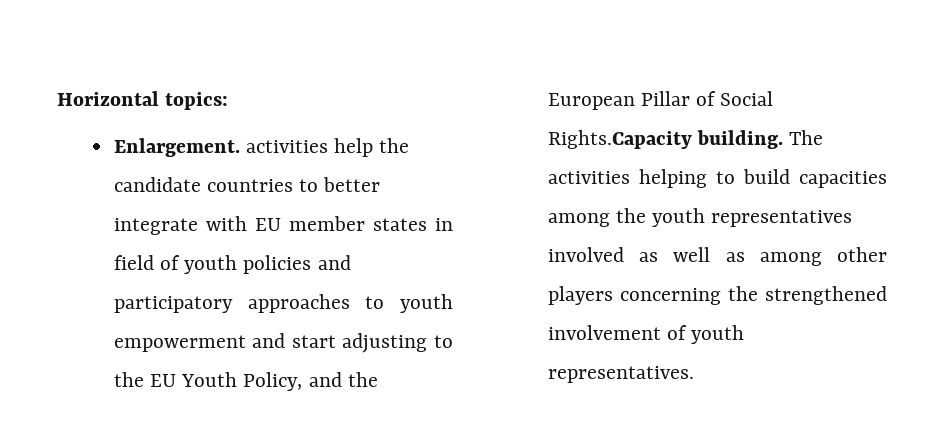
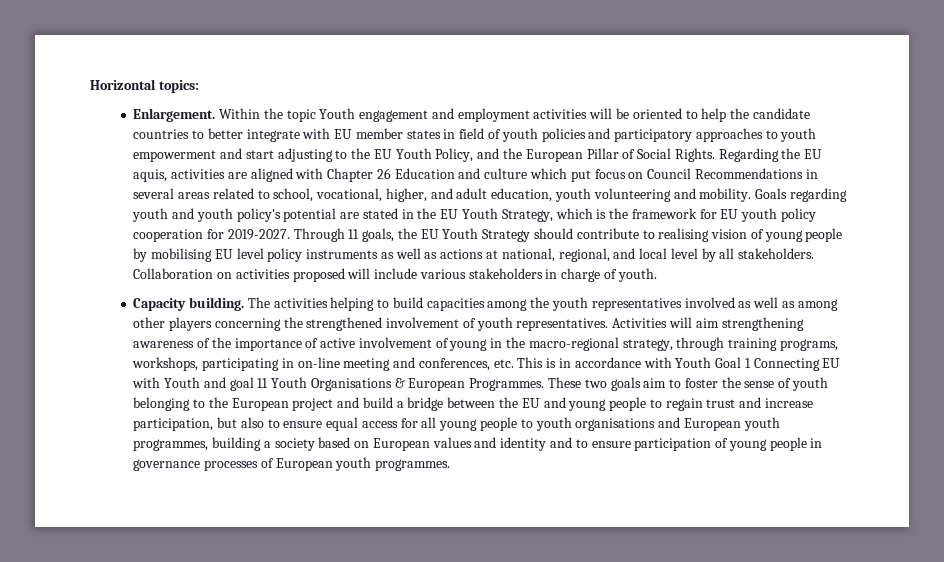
- Enlargement. activities help the candidate countries to better integrate with EU member states in field of youth policies and participatory approaches to youth empowerment and start adjusting to the EU Youth Policy, and the European Pillar of Social Rights.Capacity building.
+ Enlargement. Within the topic Youth engagement and employment activities will be oriented to help the candidate countries to better integrate with EU member states in field of youth policies and participatory approaches to youth empowerment and start adjusting to the EU Youth Policy, and the European Pillar of Social Rights. Regarding the EU aquis, activities are aligned with Chapter 26 Education and culture which put focus on Council Recommendations in several areas related to school, vocational, higher, and adult education, youth volunteering and mobility. Goals regarding youth and youth policy's potential are stated in the EU Youth Strategy, which is the framework for EU youth policy cooperation for 2019-2027. Through 11 goals, the EU Youth Strategy should contribute to realising vision of young people by mobilising EU level policy instruments as well as actions at national, regional, and local level by all stakeholders. Collaboration on activities proposed will include various stakeholders in charge of youth.
+ Capacity building.
+ Activities will aim strengthening awareness of the importance of active involvement of young in the macro-regional strategy, through training programs, workshops, participating in on-line meeting and conferences, etc. This is in accordance with Youth Goal 1 Connecting EU with Youth and goal 11 Youth Organisations & European Programmes. These two goals aim to foster the sense of youth belonging to the European project and build a bridge between the EU and young people to regain trust and increase participation, but also to ensure equal access for all young people to youth organisations and European youth programmes, building a society based on European values and identity and to ensure participation of young people in governance processes of European youth programmes.

